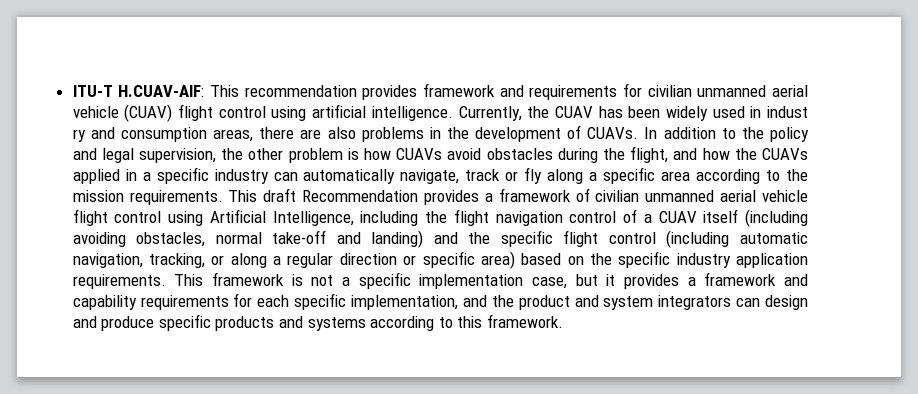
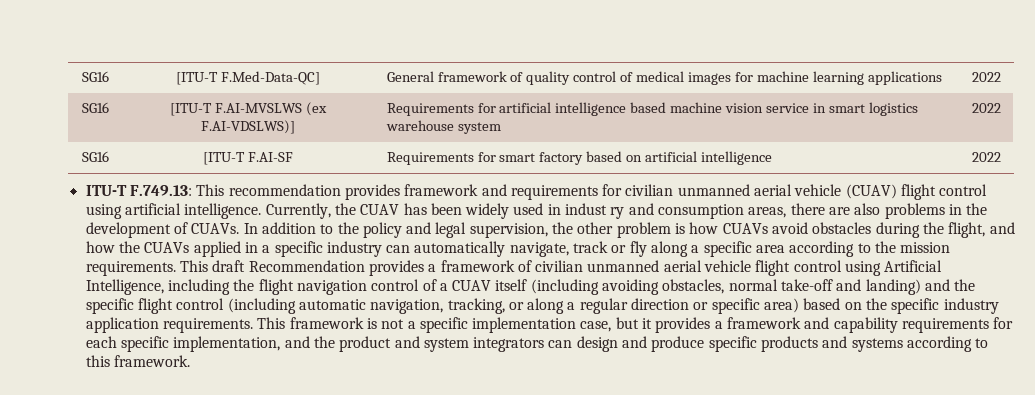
- ITU-T H.CUAV-AIF: This recommendation provides framework and requirements for civilian unmanned aerial vehicle (CUAV) flight control using artificial intelligence.
+ SG16 | [ITU-T F.Med-Data-QC] | General framework of quality control of medical images for machine learning applications | 2022
+ SG16 | [ITU-T F.AI-MVSLWS (ex F.AI-VDSLWS)] | Requirements for artificial intelligence based machine vision service in smart logistics warehouse system | 2022
+ SG16 | [ITU-T F.AI-SF | Requirements for smart factory based on artificial intelligence | 2022
+ ITU-T F.749.13: This recommendation provides framework and requirements for civilian unmanned aerial vehicle (CUAV) flight control using artificial intelligence.

